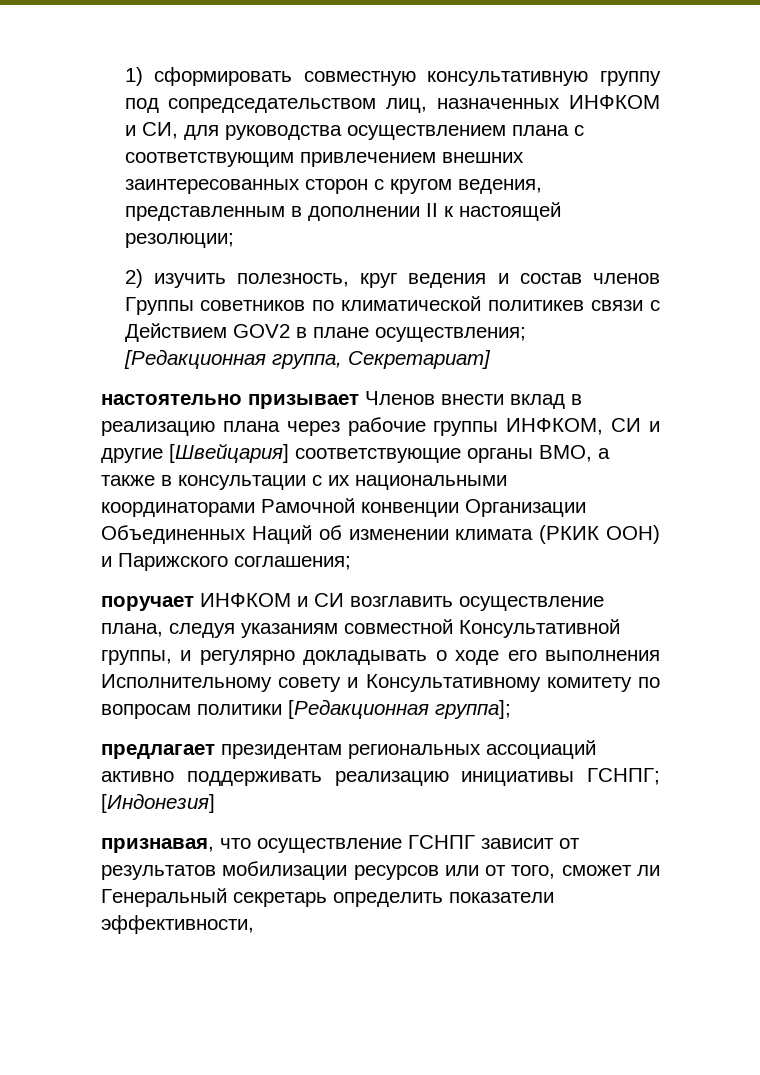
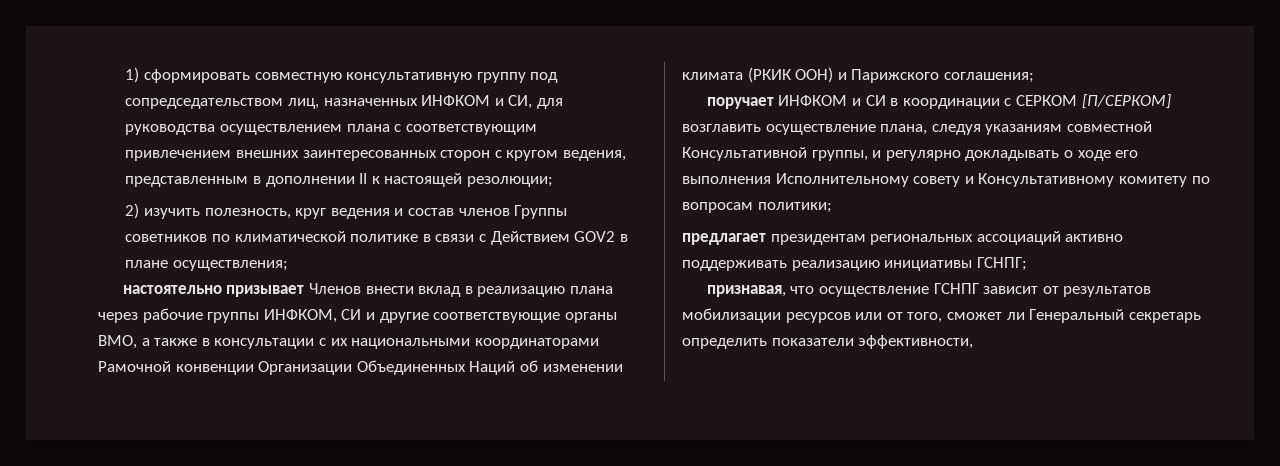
- 2) изучить полезность, круг ведения и состав членов Группы советников по климатической политикев связи с Действием GOV2 в плане осуществления; [Редакционная группа, Секретариат]
+ 2) изучить полезность, круг ведения и состав членов Группы советников по климатической политике в связи с Действием GOV2 в плане осуществления;
- настоятельно призывает Членов внести вклад в реализацию плана через рабочие группы ИНФКОМ, СИ и другие [Швейцария] соответствующие органы ВМО, а также в консультации с их национальными координаторами Рамочной конвенции Организации Объединенных Наций об изменении климата (РКИК ООН) и Парижского соглашения;
+ настоятельно призывает Членов внести вклад в реализацию плана через рабочие группы ИНФКОМ, СИ и другие соответствующие органы ВМО, а также в консультации с их национальными координаторами Рамочной конвенции Организации Объединенных Наций об изменении климата (РКИК ООН) и Парижского соглашения;
- поручает ИНФКОМ и СИ возглавить осуществление плана, следуя указаниям совместной Консультативной группы, и регулярно докладывать о ходе его выполнения Исполнительному совету и Консультативному комитету по вопросам политики [Редакционная группа];
+ поручает ИНФКОМ и СИ в координации с СЕРКОМ [П/СЕРКОМ] возглавить осуществление плана, следуя указаниям совместной Консультативной группы, и регулярно докладывать о ходе его выполнения Исполнительному совету и Консультативному комитету по вопросам политики;
- предлагает президентам региональных ассоциаций активно поддерживать реализацию инициативы ГСНПГ; [Индонезия]
+ предлагает президентам региональных ассоциаций активно поддерживать реализацию инициативы ГСНПГ;

